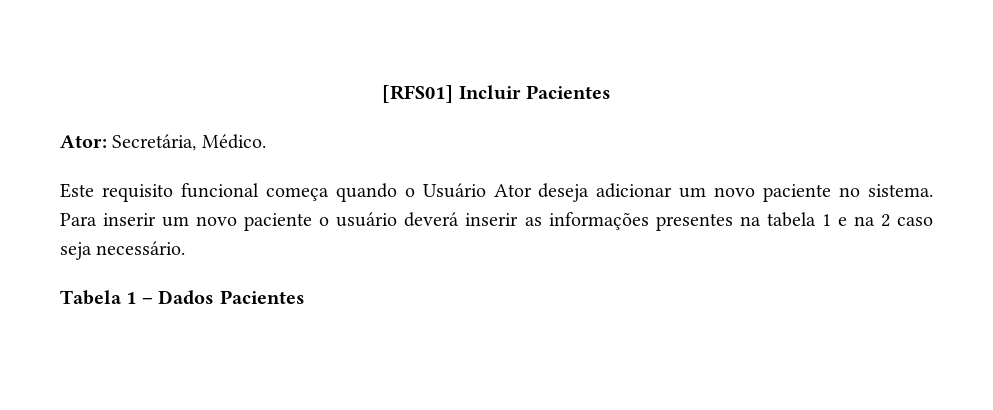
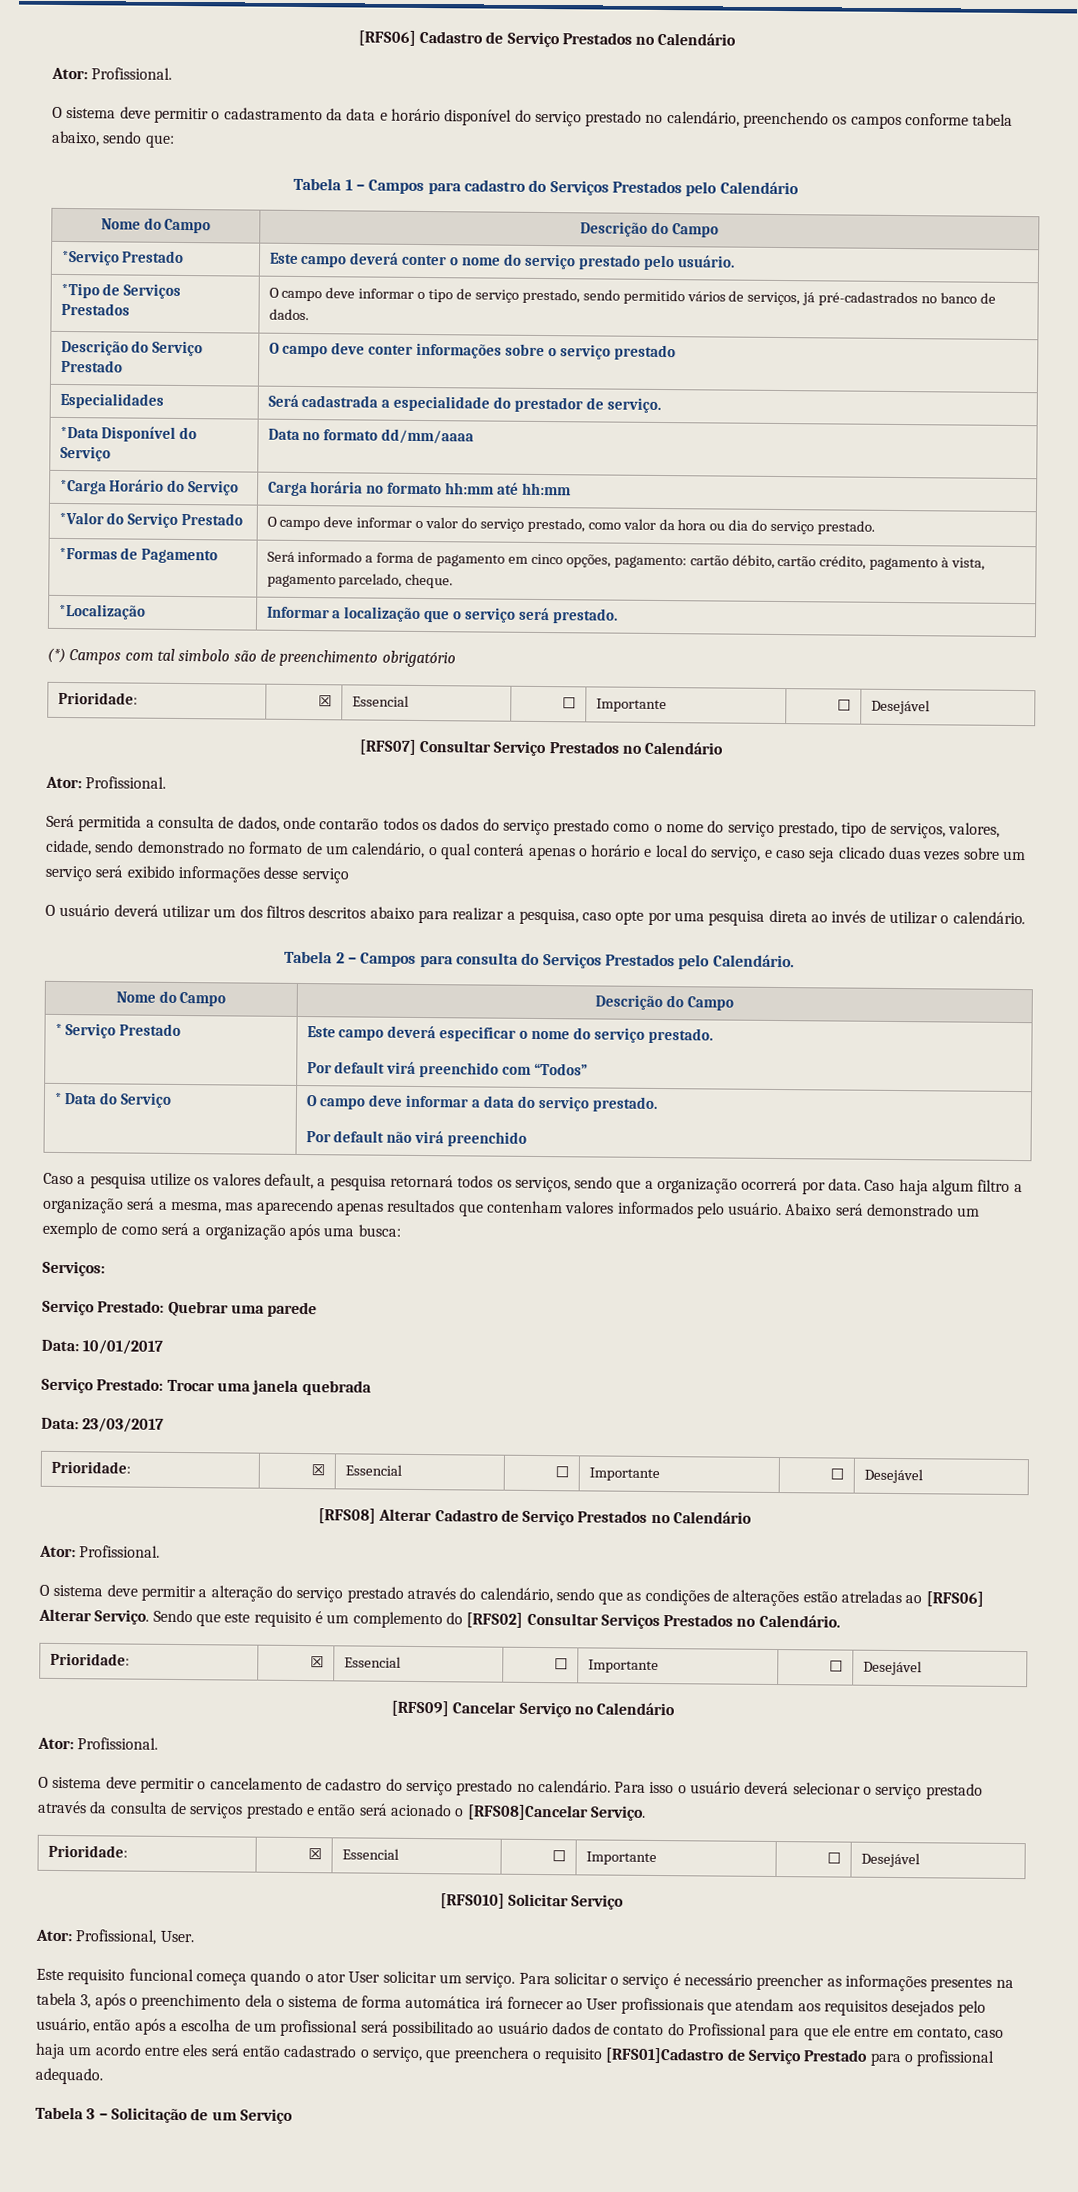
- [RFS01] Incluir Pacientes
- Ator: Secretária, Médico.
+ [RFS06] Cadastro de Serviço Prestados no Calendário
+ Ator: Profissional.
+ O sistema deve permitir o cadastramento da data e horário disponível do serviço prestado no calendário, preenchendo os campos conforme tabela abaixo, sendo que:
+ Tabela 1 – Campos para cadastro do Serviços Prestados pelo Calendário
+ Nome do Campo | Descrição do Campo
+ *Serviço Prestado | Este campo deverá conter o nome do serviço prestado pelo usuário.
+ *Tipo de Serviços Prestados | O campo deve informar o tipo de serviço prestado, sendo permitido vários de serviços, já pré-cadastrados no banco de dados.
+ Descrição do Serviço Prestado | O campo deve conter informações sobre o serviço prestado
+ Especialidades | Será cadastrada a especialidade do prestador de serviço.
+ *Data Disponível do Serviço | Data no formato dd/mm/aaaa
+ *Carga Horário do Serviço | Carga horária no formato hh:mm até hh:mm
+ *Valor do Serviço Prestado | O campo deve informar o valor do serviço prestado, como valor da hora ou dia do serviço prestado.
+ *Formas de Pagamento | Será informado a forma de pagamento em cinco opções, pagamento: cartão débito, cartão crédito, pagamento à vista, pagamento parcelado, cheque.
+ *Localização | Informar a localização que o serviço será prestado.
+ (*) Campos com tal simbolo são de preenchimento obrigatório
+ Prioridade: | ☒ | Essencial | ☐ | Importante | ☐ | Desejável
+ [RFS07] Consultar Serviço Prestados no Calendário
+ Ator: Profissional.
+ Será permitida a consulta de dados, onde contarão todos os dados do serviço prestado como o nome do serviço prestado, tipo de serviços, valores, cidade, sendo demonstrado no formato de um calendário, o qual conterá apenas o horário e local do serviço, e caso seja clicado duas vezes sobre um serviço será exibido informações desse serviço
+ O usuário deverá utilizar um dos filtros descritos abaixo para realizar a pesquisa, caso opte por uma pesquisa direta ao invés de utilizar o calendário.
+ Tabela 2 – Campos para consulta do Serviços Prestados pelo Calendário.
+ Nome do Campo | Descrição do Campo
+ * Serviço Prestado | Este campo deverá especificar o nome do serviço prestado.
+ Por default virá preenchido com “Todos”
+ * Data do Serviço | O campo deve informar a data do serviço prestado.
+ Por default não virá preenchido
+ Caso a pesquisa utilize os valores default, a pesquisa retornará todos os serviços, sendo que a organização ocorrerá por data. Caso haja algum filtro a organização será a mesma, mas aparecendo apenas resultados que contenham valores informados pelo usuário. Abaixo será demonstrado um exemplo de como será a organização após uma busca:
+ Serviços:
+ Serviço Prestado: Quebrar uma parede
+ Data: 10/01/2017
+ Serviço Prestado: Trocar uma janela quebrada
+ Data: 23/03/2017
+ Prioridade: | ☒ | Essencial | ☐ | Importante | ☐ | Desejável
+ [RFS08] Alterar Cadastro de Serviço Prestados no Calendário
+ Ator: Profissional.
+ O sistema deve permitir a alteração do serviço prestado através do calendário, sendo que as condições de alterações estão atreladas ao [RFS06] Alterar Serviço. Sendo que este requisito é um complemento do [RFS02] Consultar Serviços Prestados no Calendário.
+ Prioridade: | ☒ | Essencial | ☐ | Importante | ☐ | Desejável
+ [RFS09] Cancelar Serviço no Calendário
+ Ator: Profissional.
+ O sistema deve permitir o cancelamento de cadastro do serviço prestado no calendário. Para isso o usuário deverá selecionar o serviço prestado através da consulta de serviços prestado e então será acionado o [RFS08]Cancelar Serviço.
+ Prioridade: | ☒ | Essencial | ☐ | Importante | ☐ | Desejável
+ [RFS010] Solicitar Serviço
+ Ator: Profissional, User.
- Este requisito funcional começa quando o Usuário Ator deseja adicionar um novo paciente no sistema. Para inserir um novo paciente o usuário deverá inserir as informações presentes na tabela 1 e na 2 caso seja necessário.
- Tabela 1 – Dados Pacientes
+ Este requisito funcional começa quando o ator User solicitar um serviço. Para solicitar o serviço é necessário preencher as informações presentes na tabela 3, após o preenchimento dela o sistema de forma automática irá fornecer ao User profissionais que atendam aos requisitos desejados pelo usuário, então após a escolha de um profissional será possibilitado ao usuário dados de contato do Profissional para que ele entre em contato, caso haja um acordo entre eles será então cadastrado o serviço, que preenchera o requisito [RFS01]Cadastro de Serviço Prestado para o profissional adequado.
+ Tabela 3 – Solicitação de um Serviço

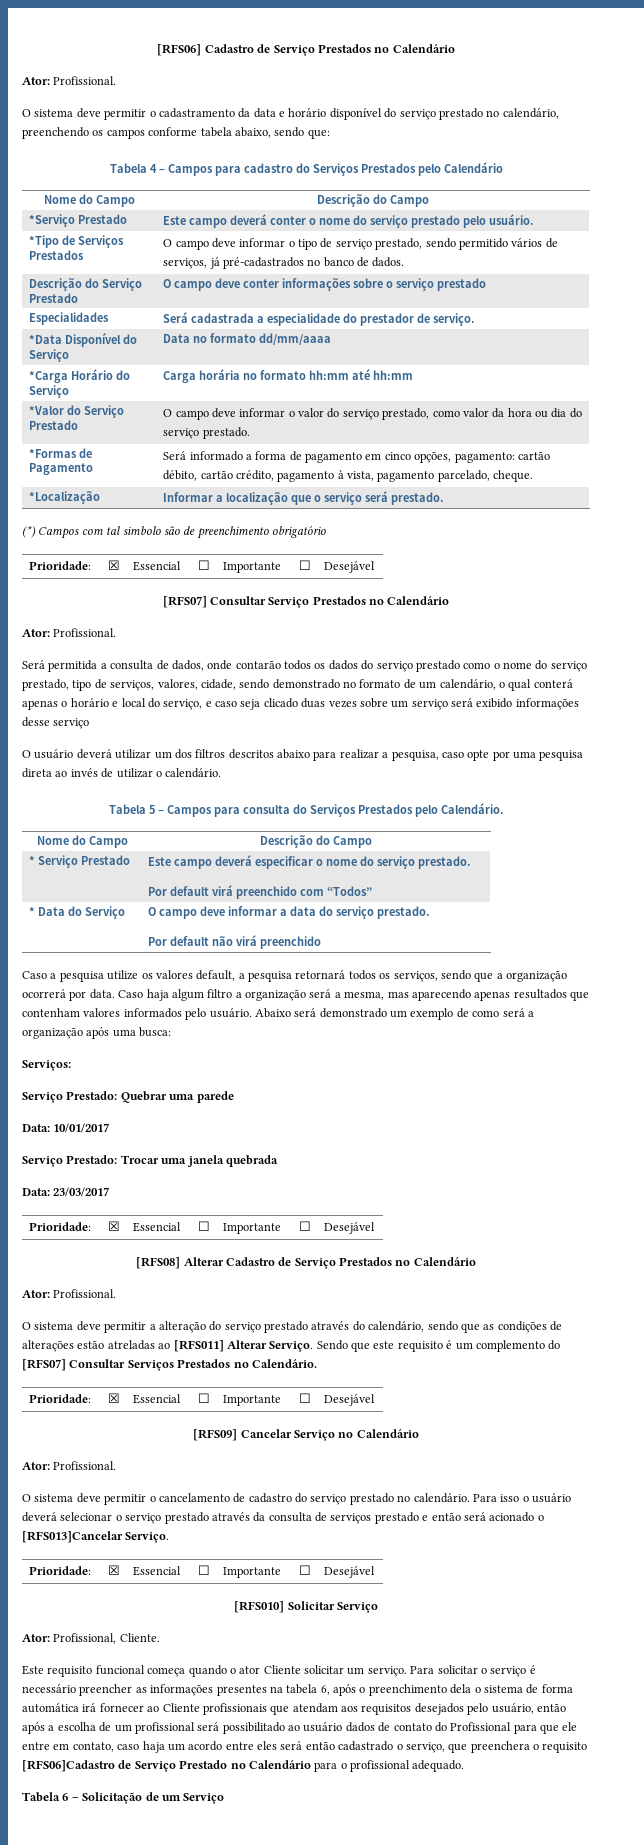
- Tabela 1 – Campos para cadastro do Serviços Prestados pelo Calendário
+ Tabela 4 – Campos para cadastro do Serviços Prestados pelo Calendário
- Tabela 2 – Campos para consulta do Serviços Prestados pelo Calendário.
+ Tabela 5 – Campos para consulta do Serviços Prestados pelo Calendário.
- O sistema deve permitir a alteração do serviço prestado através do calendário, sendo que as condições de alterações estão atreladas ao [RFS06] Alterar Serviço.
+ O sistema deve permitir a alteração do serviço prestado através do calendário, sendo que as condições de alterações estão atreladas ao [RFS011] Alterar Serviço.
- Sendo que este requisito é um complemento do [RFS02] Consultar Serviços Prestados no Calendário.
+ Sendo que este requisito é um complemento do [RFS07] Consultar Serviços Prestados no Calendário.
- Para isso o usuário deverá selecionar o serviço prestado através da consulta de serviços prestado e então será acionado o [RFS08]Cancelar Serviço.
+ Para isso o usuário deverá selecionar o serviço prestado através da consulta de serviços prestado e então será acionado o [RFS013]Cancelar Serviço.
- Ator: Profissional, User.
+ Ator: Profissional, Cliente.
- Este requisito funcional começa quando o ator User solicitar um serviço.
+ Este requisito funcional começa quando o ator Cliente solicitar um serviço.
- Para solicitar o serviço é necessário preencher as informações presentes na tabela 3, após o preenchimento dela o sistema de forma automática irá fornecer ao User profissionais que atendam aos requisitos desejados pelo usuário, então após a escolha de um profissional será possibilitado ao usuário dados de contato do Profissional para que ele entre em contato, caso haja um acordo entre eles será então cadastrado o serviço, que preenchera o requisito [RFS01]Cadastro de Serviço Prestado para o profissional adequado.
+ Para solicitar o serviço é necessário preencher as informações presentes na tabela 6, após o preenchimento dela o sistema de forma automática irá fornecer ao Cliente profissionais que atendam aos requisitos desejados pelo usuário, então após a escolha de um profissional será possibilitado ao usuário dados de contato do Profissional para que ele entre em contato, caso haja um acordo entre eles será então cadastrado o serviço, que preenchera o requisito [RFS06]Cadastro de Serviço Prestado no Calendário para o profissional adequado.
- Tabela 3 – Solicitação de um Serviço
+ Tabela 6 – Solicitação de um Serviço

